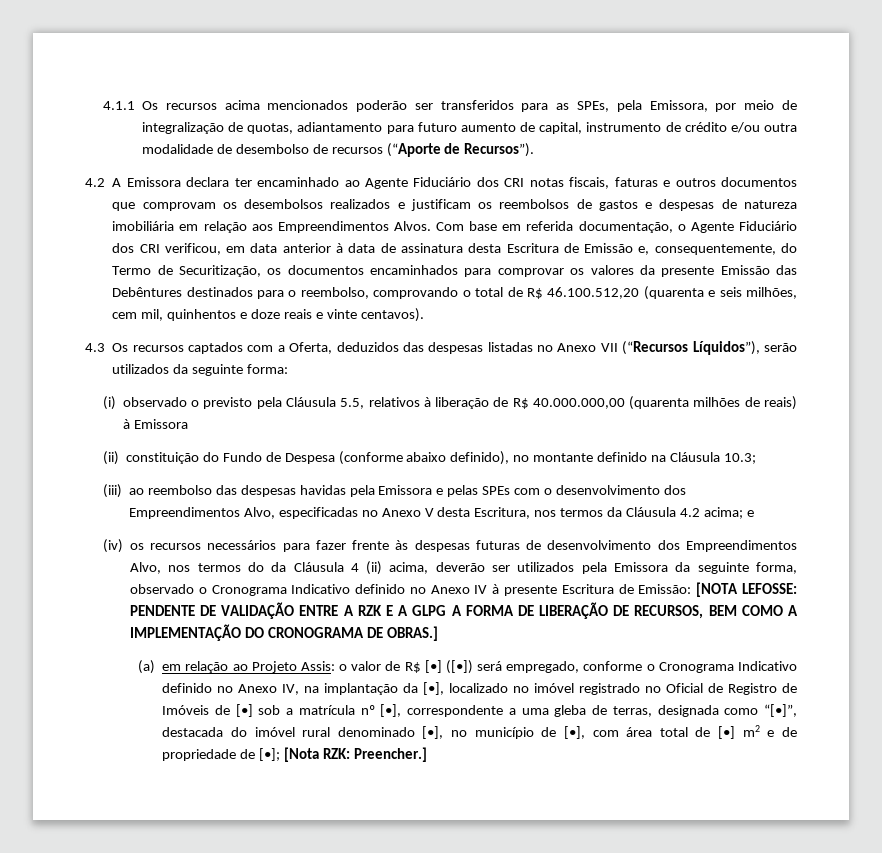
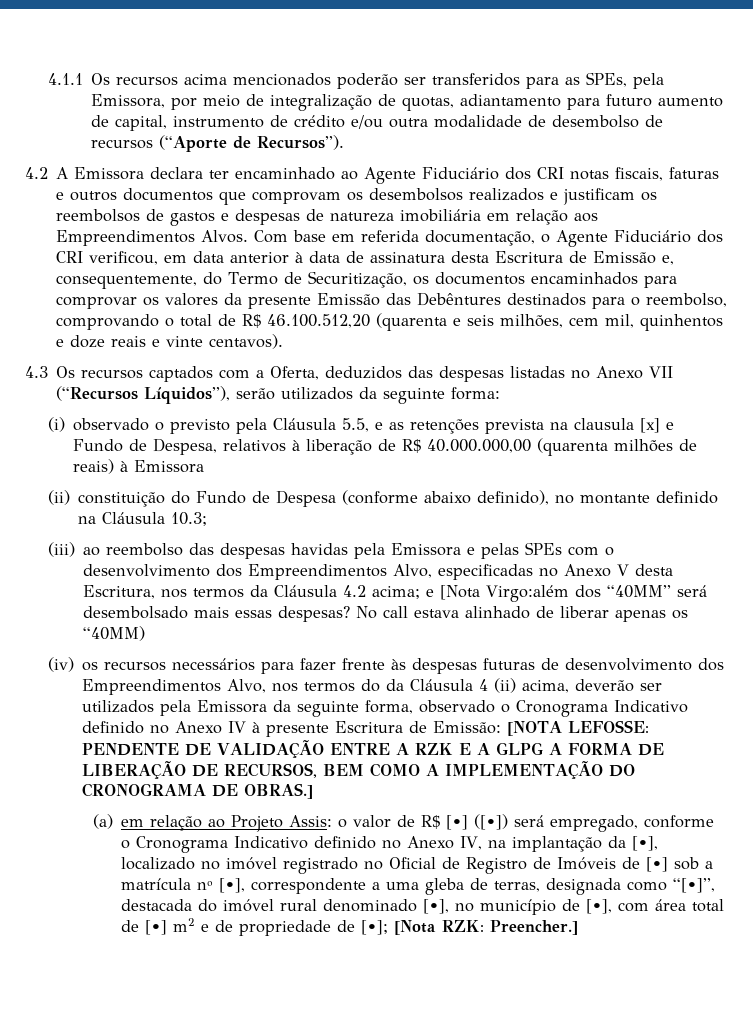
- (i) observado o previsto pela Cláusula 5.5, relativos à liberação de R$ 40.000.000,00 (quarenta milhões de reais) à Emissora
+ (i) observado o previsto pela Cláusula 5.5, e as retenções prevista na clausula [x] e Fundo de Despesa, relativos à liberação de R$ 40.000.000,00 (quarenta milhões de reais) à Emissora
- (iii) ao reembolso das despesas havidas pela Emissora e pelas SPEs com o desenvolvimento dos Empreendimentos Alvo, especificadas no Anexo V desta Escritura, nos termos da Cláusula 4.2 acima; e
+ (iii) ao reembolso das despesas havidas pela Emissora e pelas SPEs com o desenvolvimento dos Empreendimentos Alvo, especificadas no Anexo V desta Escritura, nos termos da Cláusula 4.2 acima; e [Nota Virgo:além dos “40MM” será desembolsado mais essas despesas? No call estava alinhado de liberar apenas os “40MM)

